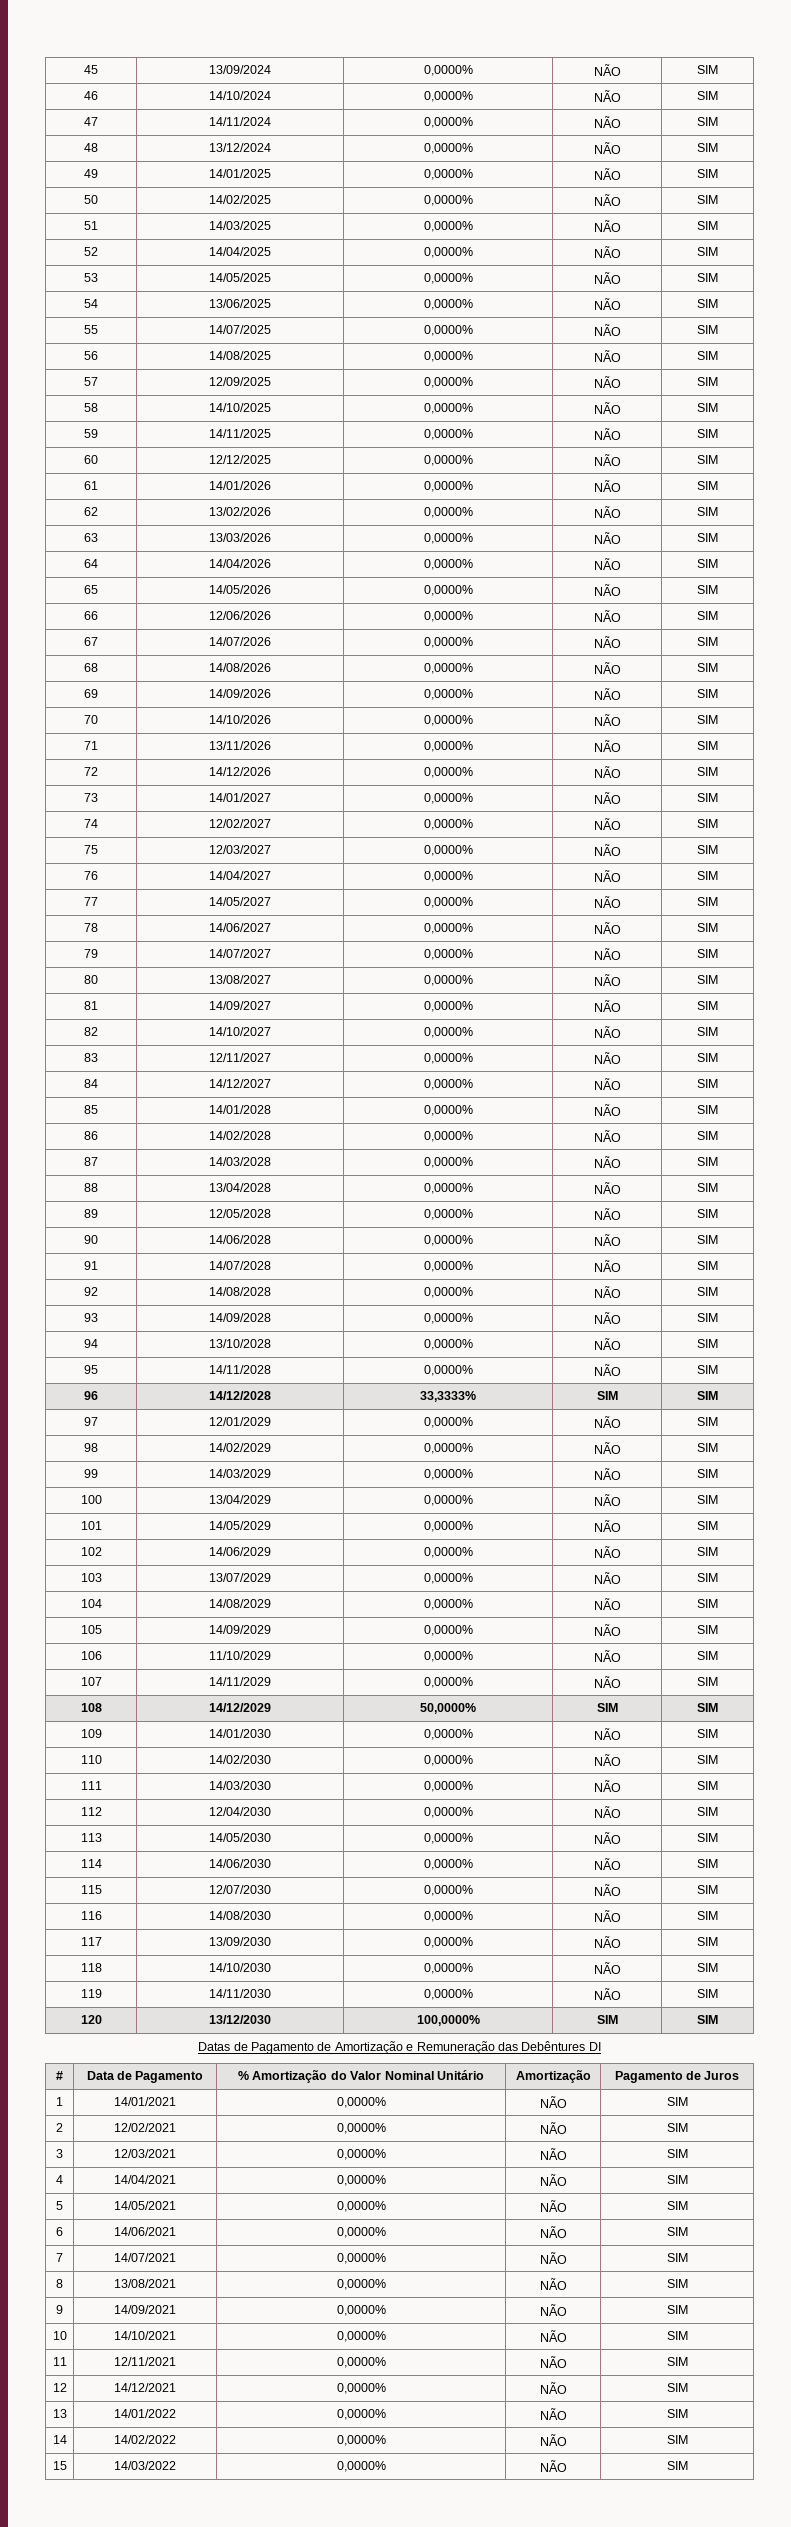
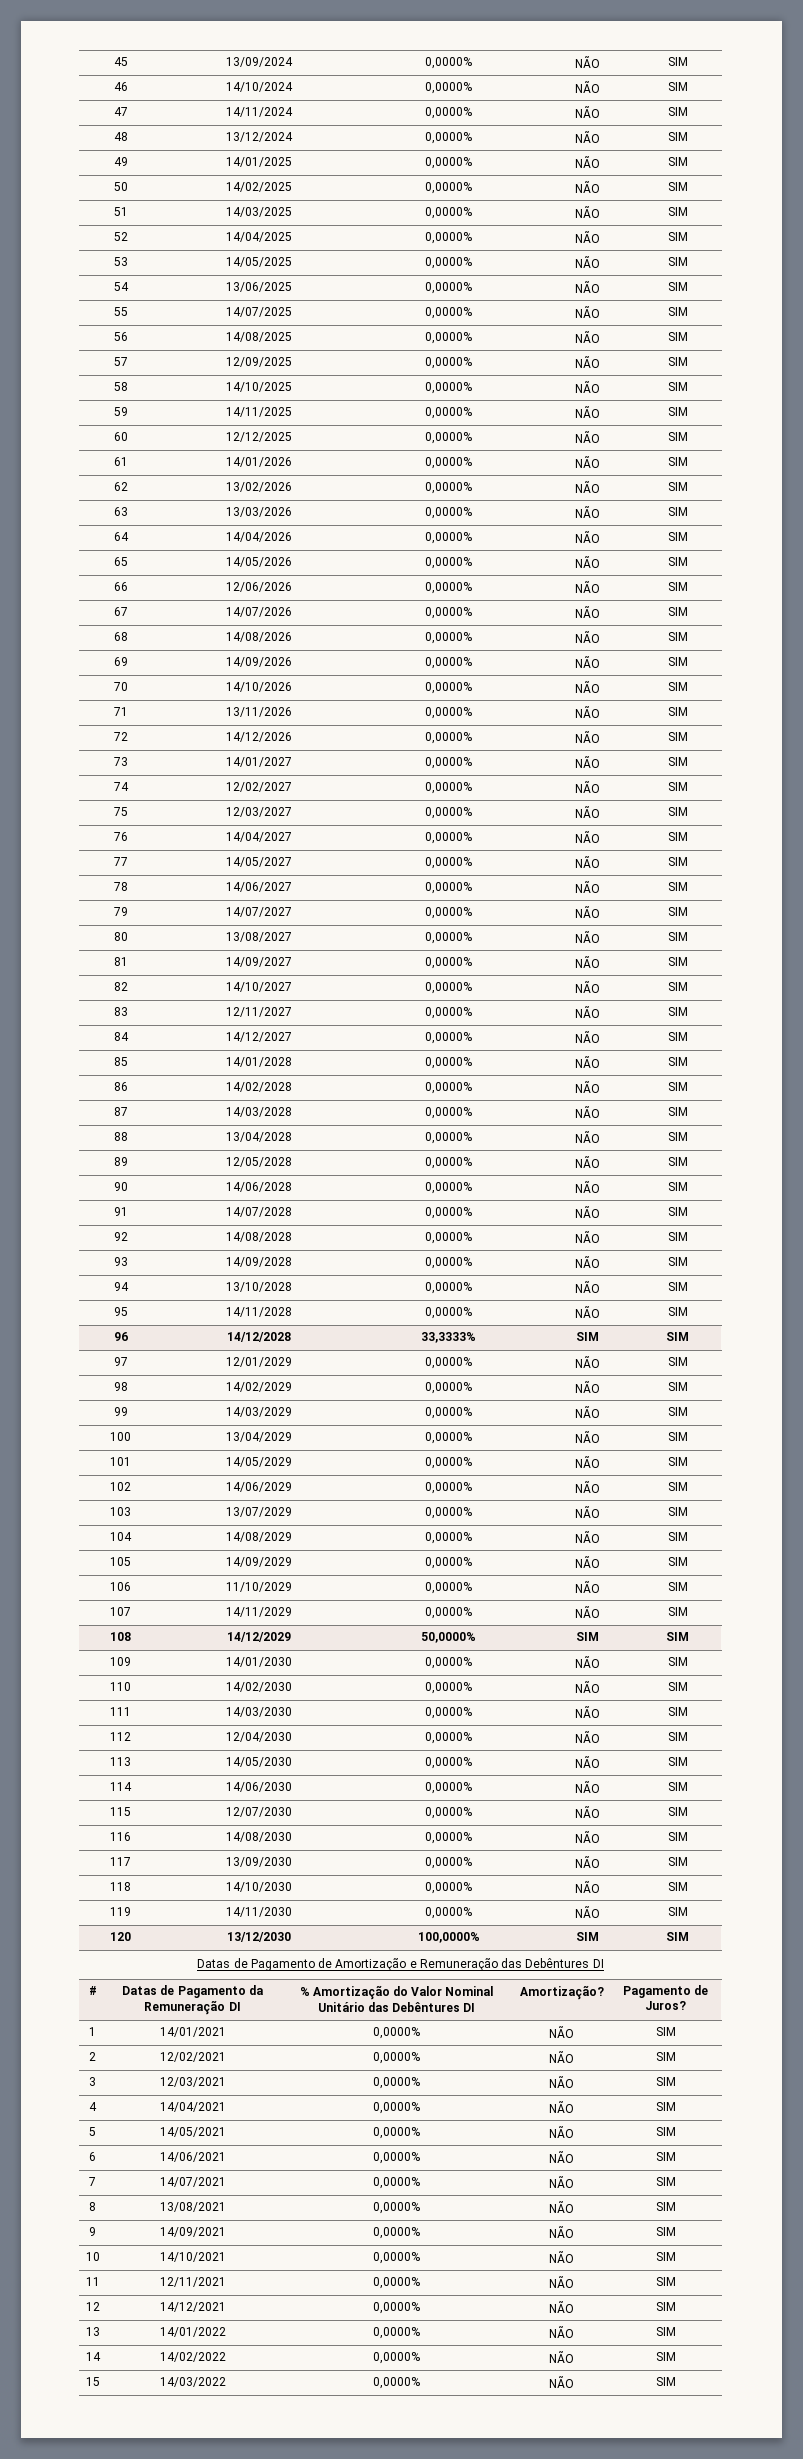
- # | Data de Pagamento | % Amortização do Valor Nominal Unitário | Amortização | Pagamento de Juros
+ # | Datas de Pagamento da Remuneração DI | % Amortização do Valor Nominal Unitário das Debêntures DI | Amortização? | Pagamento de Juros?

